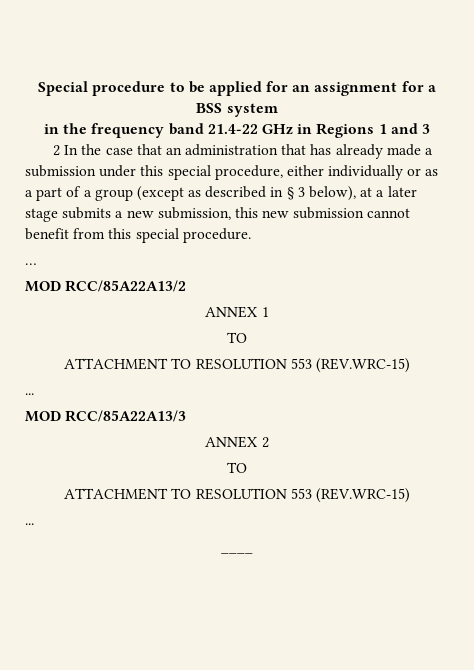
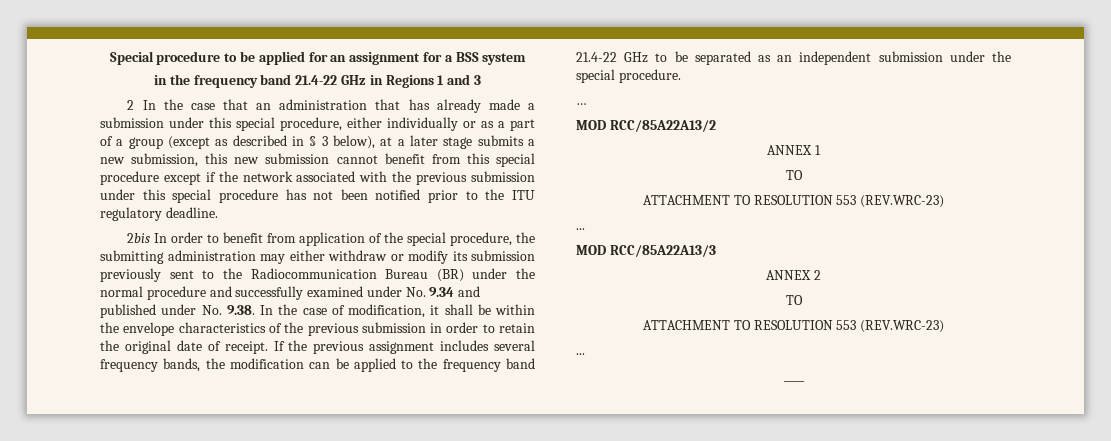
- 2 In the case that an administration that has already made a submission under this special procedure, either individually or as a part of a group (except as described in § 3 below), at a later stage submits a new submission, this new submission cannot benefit from this special procedure.
+ 2 In the case that an administration that has already made a submission under this special procedure, either individually or as a part of a group (except as described in § 3 below), at a later stage submits a new submission, this new submission cannot benefit from this special procedure except if the network associated with the previous submission under this special procedure has not been notified prior to the ITU regulatory deadline.
+ 2bis In order to benefit from application of the special procedure, the submitting administration may either withdraw or modify its submission previously sent to the Radiocommunication Bureau (BR) under the normal procedure and successfully examined under No. 9.34 and published under No. 9.38. In the case of modification, it shall be within the envelope characteristics of the previous submission in order to retain the original date of receipt. If the previous assignment includes several frequency bands, the modification can be applied to the frequency band 21.4-22 GHz to be separated as an independent submission under the special procedure.
  ANNEX 1
  TO
- ATTACHMENT TO RESOLUTION 553 (REV.WRC-15)
+ ATTACHMENT TO RESOLUTION 553 (REV.WRC-23)
  ANNEX 2
  TO
- ATTACHMENT TO RESOLUTION 553 (REV.WRC-15)
+ ATTACHMENT TO RESOLUTION 553 (REV.WRC-23)

